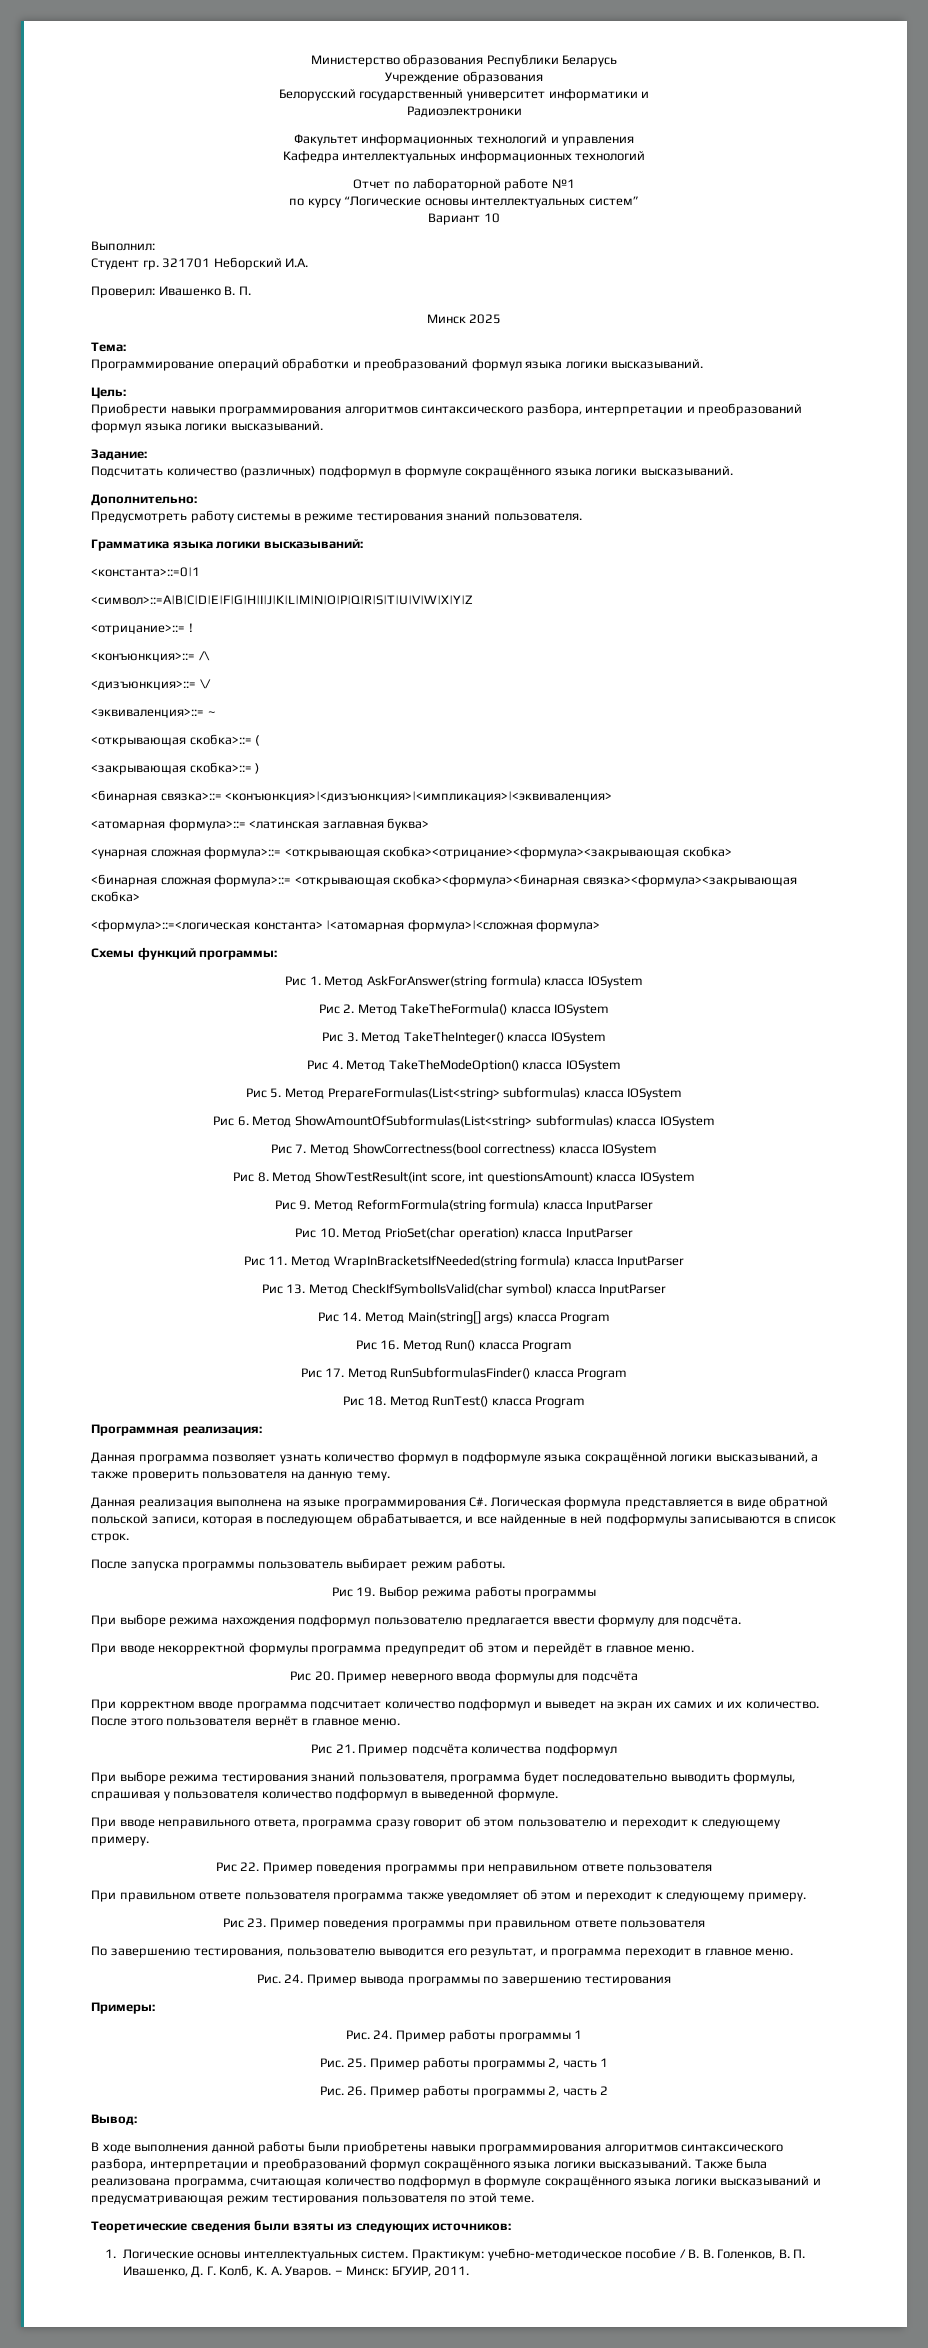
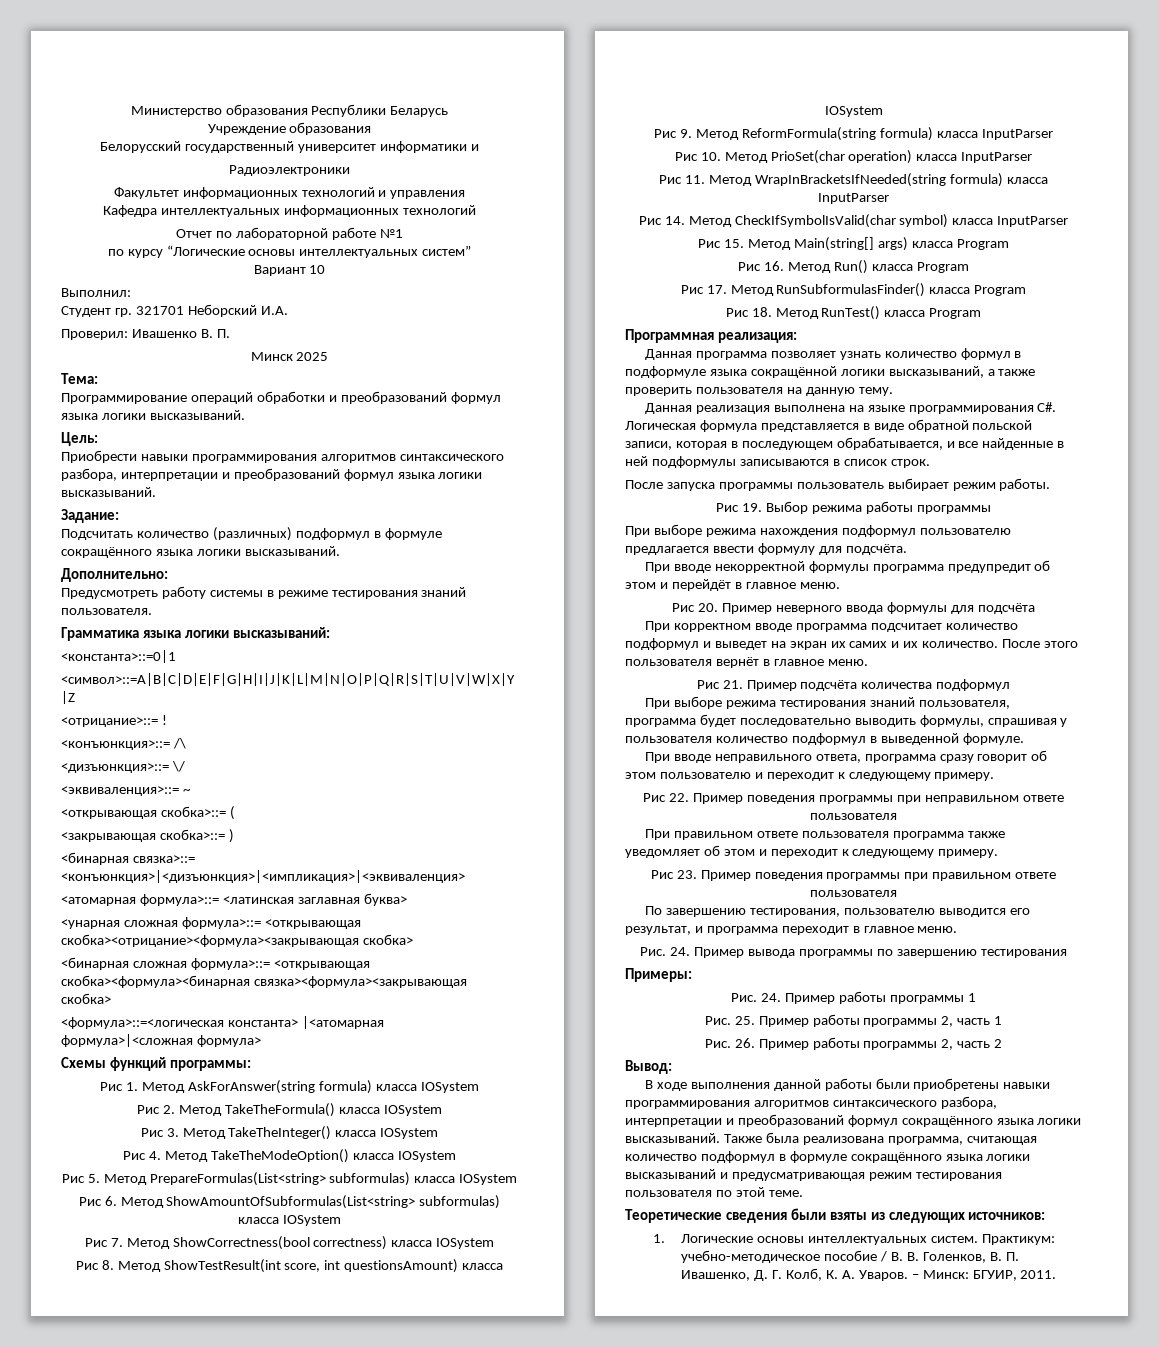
- Рис 13. Метод CheckIfSymbolIsValid(char symbol) класса InputParser
+ Рис 14. Метод CheckIfSymbolIsValid(char symbol) класса InputParser
- Рис 14. Метод Main(string[] args) класса Program
+ Рис 15. Метод Main(string[] args) класса Program

